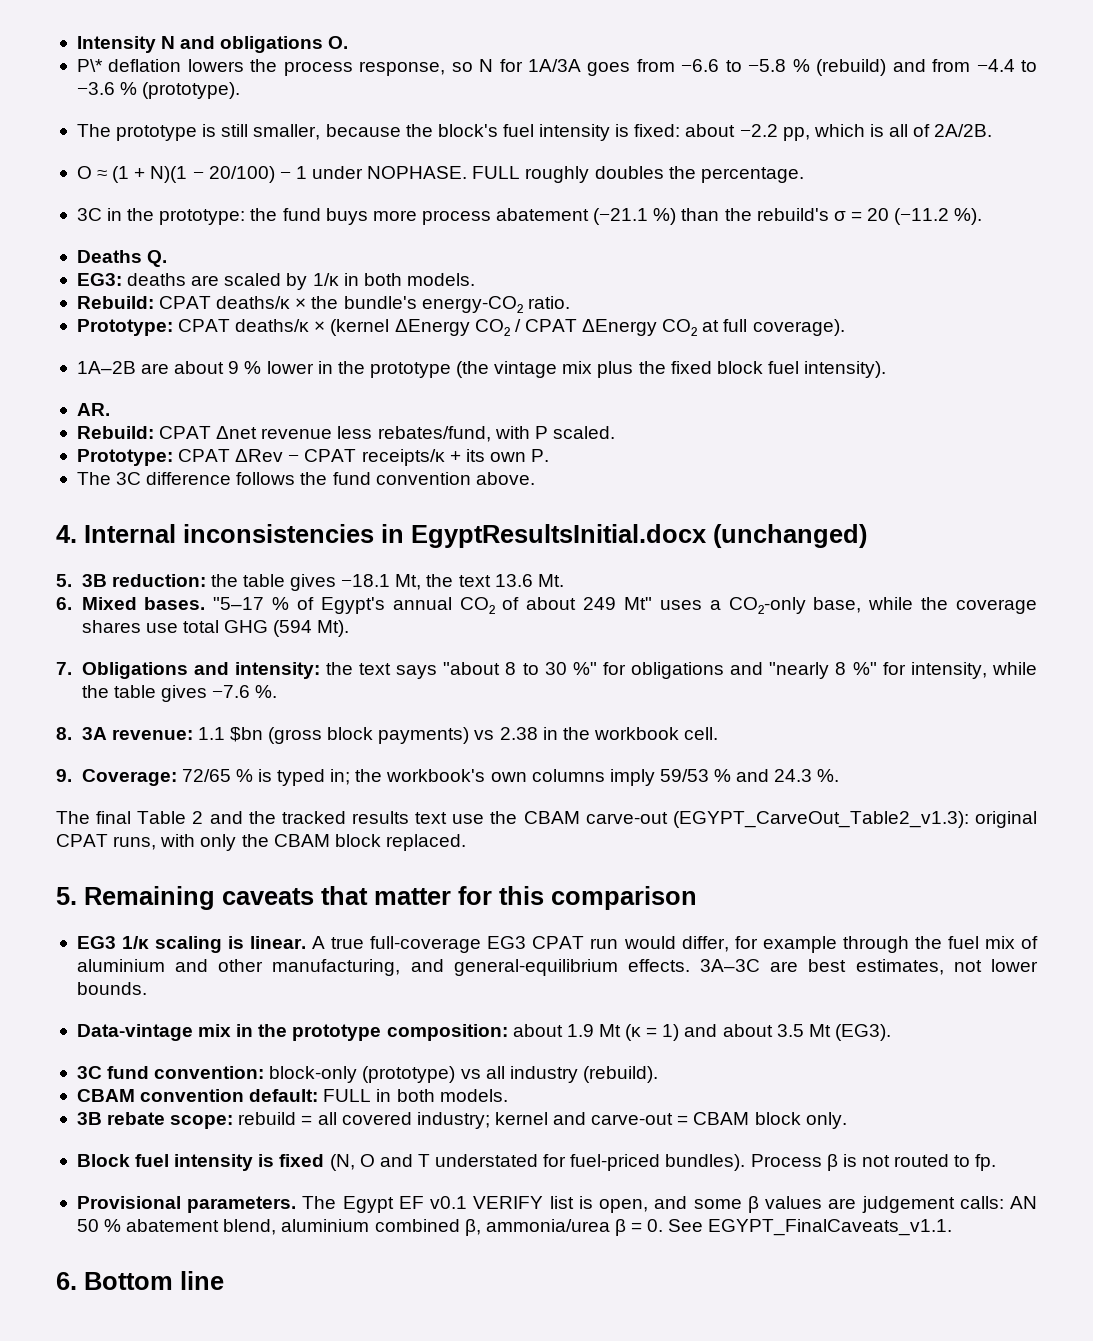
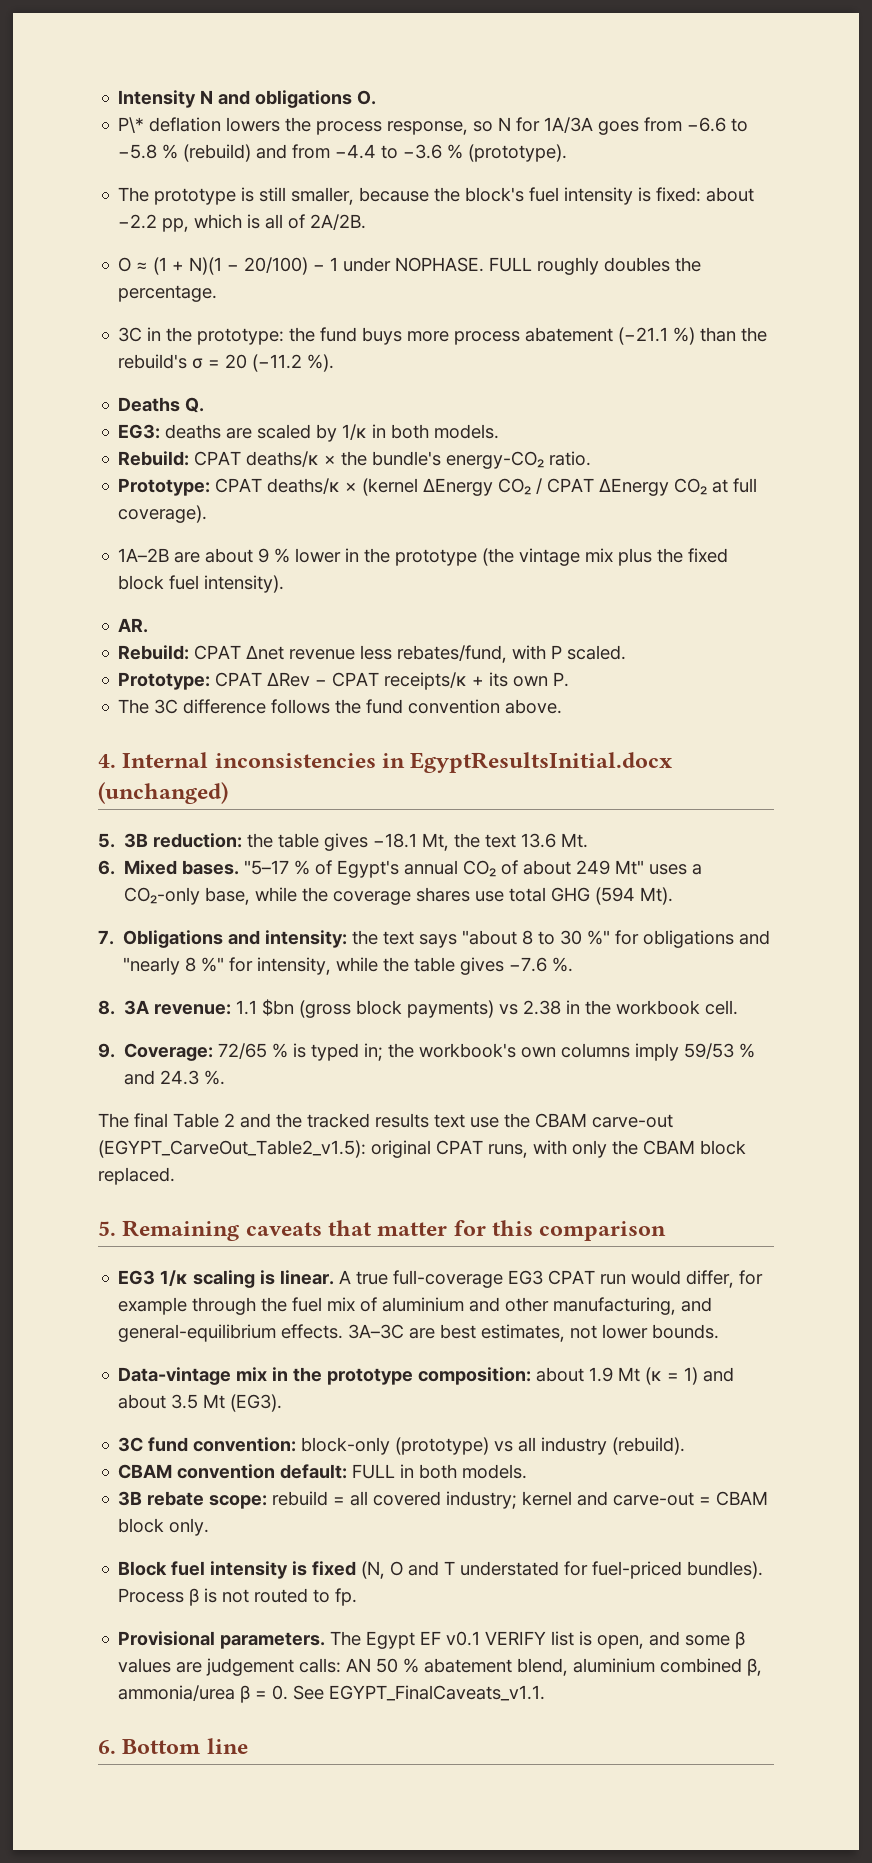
- The final Table 2 and the tracked results text use the CBAM carve-out (EGYPT_CarveOut_Table2_v1.3): original CPAT runs, with only the CBAM block replaced.
+ The final Table 2 and the tracked results text use the CBAM carve-out (EGYPT_CarveOut_Table2_v1.5): original CPAT runs, with only the CBAM block replaced.

